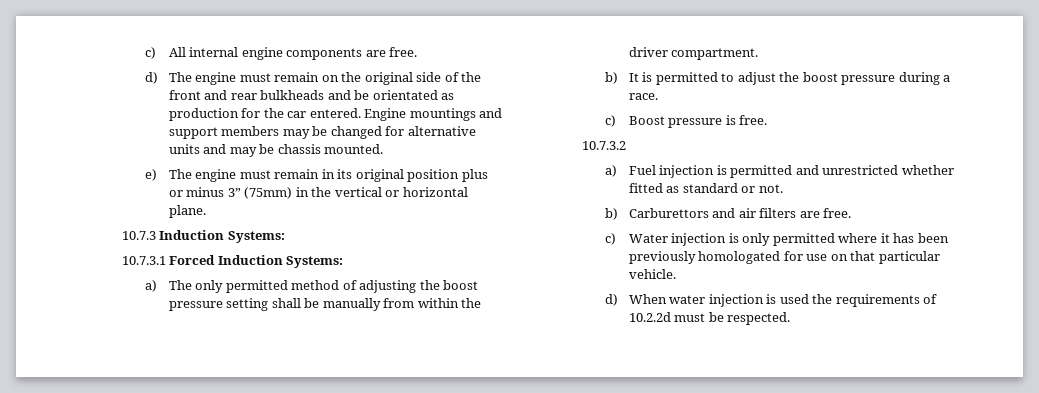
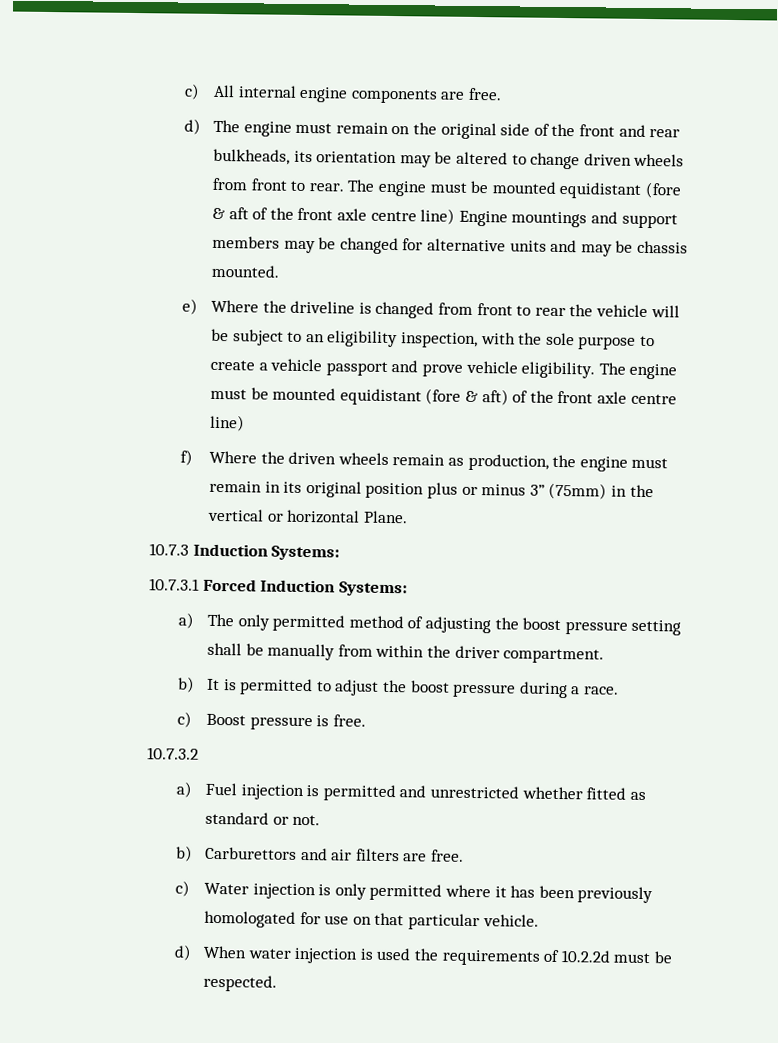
- d) The engine must remain on the original side of the front and rear bulkheads and be orientated as production for the car entered. Engine mountings and support members may be changed for alternative units and may be chassis mounted.
+ d) The engine must remain on the original side of the front and rear bulkheads, its orientation may be altered to change driven wheels from front to rear. The engine must be mounted equidistant (fore & aft of the front axle centre line) Engine mountings and support members may be changed for alternative units and may be chassis mounted.
- e) The engine must remain in its original position plus or minus 3” (75mm) in the vertical or horizontal plane.
+ e) Where the driveline is changed from front to rear the vehicle will be subject to an eligibility inspection, with the sole purpose to create a vehicle passport and prove vehicle eligibility. The engine must be mounted equidistant (fore & aft) of the front axle centre line)
+ f) Where the driven wheels remain as production, the engine must remain in its original position plus or minus 3” (75mm) in the vertical or horizontal Plane.

